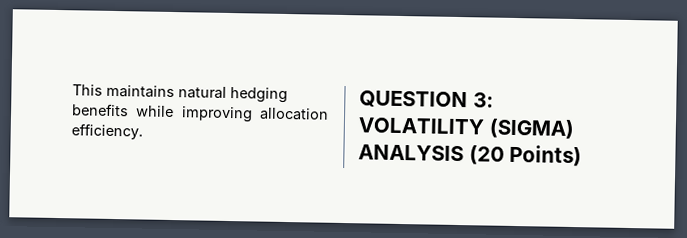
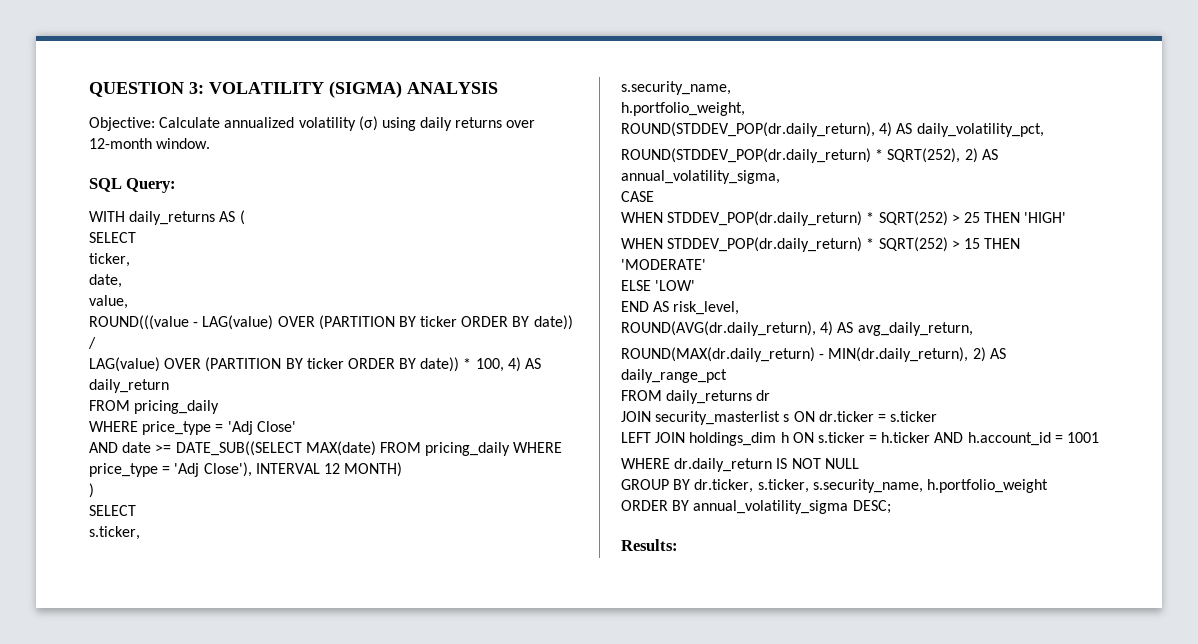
- This maintains natural hedging benefits while improving allocation efficiency.
- QUESTION 3: VOLATILITY (SIGMA) ANALYSIS (20 Points)
+ QUESTION 3: VOLATILITY (SIGMA) ANALYSIS
+ Objective: Calculate annualized volatility (σ) using daily returns over 12-month window.
+ SQL Query:
+ WITH daily_returns AS (
+ SELECT
+ ticker,
+ date,
+ value,
+ ROUND(((value - LAG(value) OVER (PARTITION BY ticker ORDER BY date)) /
+ LAG(value) OVER (PARTITION BY ticker ORDER BY date)) * 100, 4) AS daily_return
+ FROM pricing_daily
+ WHERE price_type = 'Adj Close'
+ AND date >= DATE_SUB((SELECT MAX(date) FROM pricing_daily WHERE price_type = 'Adj Close'), INTERVAL 12 MONTH)
+ )
+ SELECT
+ s.ticker,
+ s.security_name,
+ h.portfolio_weight,
+ ROUND(STDDEV_POP(dr.daily_return), 4) AS daily_volatility_pct,
+ ROUND(STDDEV_POP(dr.daily_return) * SQRT(252), 2) AS annual_volatility_sigma,
+ CASE
+ WHEN STDDEV_POP(dr.daily_return) * SQRT(252) > 25 THEN 'HIGH'
+ WHEN STDDEV_POP(dr.daily_return) * SQRT(252) > 15 THEN 'MODERATE'
+ ELSE 'LOW'
+ END AS risk_level,
+ ROUND(AVG(dr.daily_return), 4) AS avg_daily_return,
+ ROUND(MAX(dr.daily_return) - MIN(dr.daily_return), 2) AS daily_range_pct
+ FROM daily_returns dr
+ JOIN security_masterlist s ON dr.ticker = s.ticker
+ LEFT JOIN holdings_dim h ON s.ticker = h.ticker AND h.account_id = 1001
+ WHERE dr.daily_return IS NOT NULL
+ GROUP BY dr.ticker, s.ticker, s.security_name, h.portfolio_weight
+ ORDER BY annual_volatility_sigma DESC;
+ Results:

